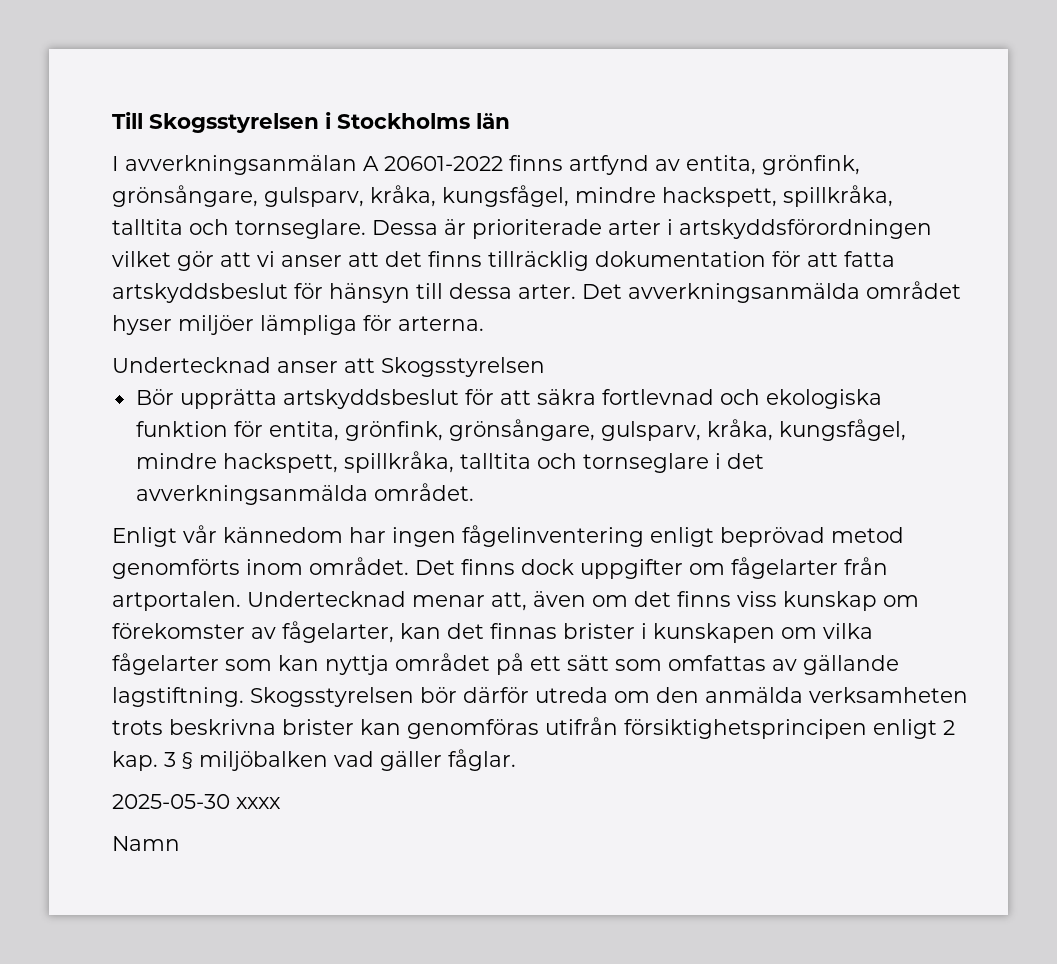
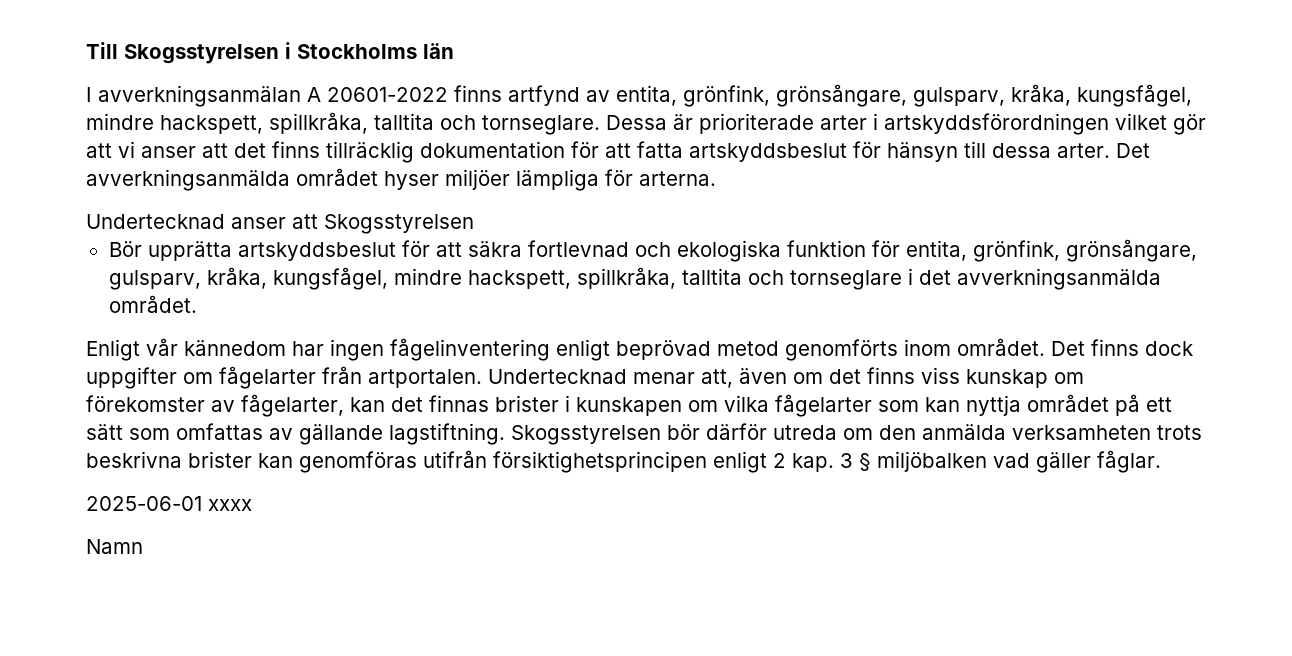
- 2025-05-30 xxxx
+ 2025-06-01 xxxx

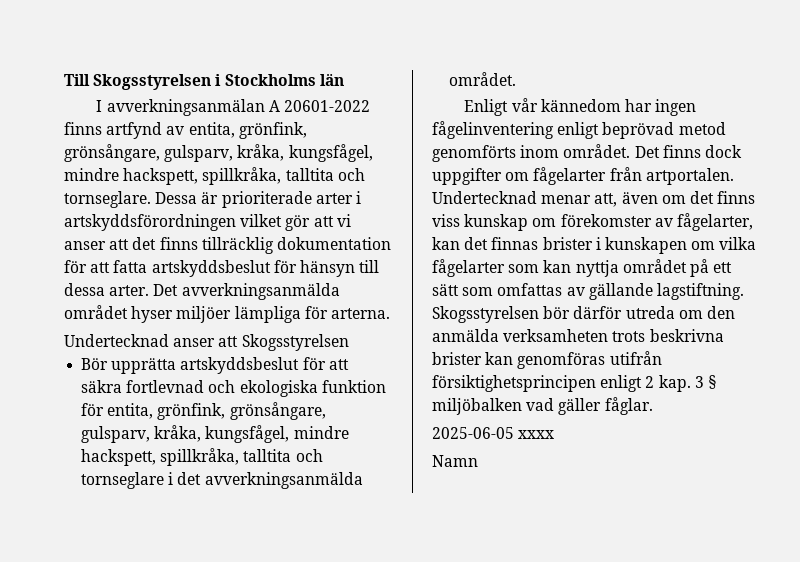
- 2025-06-01 xxxx
+ 2025-06-05 xxxx

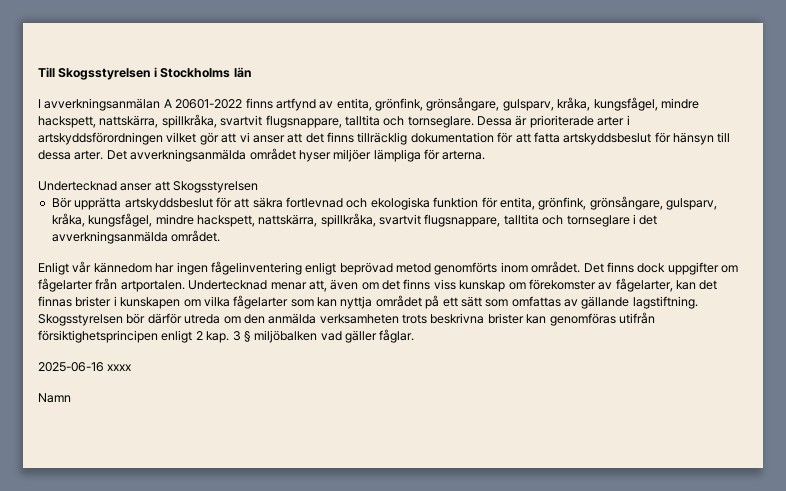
- I avverkningsanmälan A 20601-2022 finns artfynd av entita, grönfink, grönsångare, gulsparv, kråka, kungsfågel, mindre hackspett, spillkråka, talltita och tornseglare.
+ I avverkningsanmälan A 20601-2022 finns artfynd av entita, grönfink, grönsångare, gulsparv, kråka, kungsfågel, mindre hackspett, nattskärra, spillkråka, svartvit flugsnappare, talltita och tornseglare.
- Bör upprätta artskyddsbeslut för att säkra fortlevnad och ekologiska funktion för entita, grönfink, grönsångare, gulsparv, kråka, kungsfågel, mindre hackspett, spillkråka, talltita och tornseglare i det avverkningsanmälda området.
+ Bör upprätta artskyddsbeslut för att säkra fortlevnad och ekologiska funktion för entita, grönfink, grönsångare, gulsparv, kråka, kungsfågel, mindre hackspett, nattskärra, spillkråka, svartvit flugsnappare, talltita och tornseglare i det avverkningsanmälda området.
- 2025-06-05 xxxx
+ 2025-06-16 xxxx

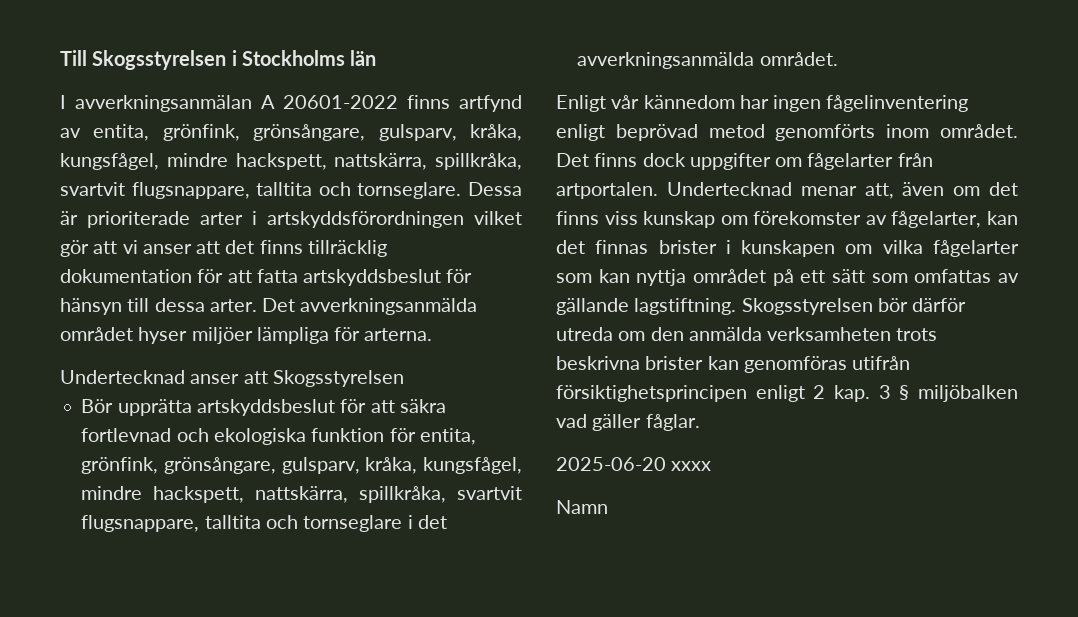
- 2025-06-16 xxxx
+ 2025-06-20 xxxx

